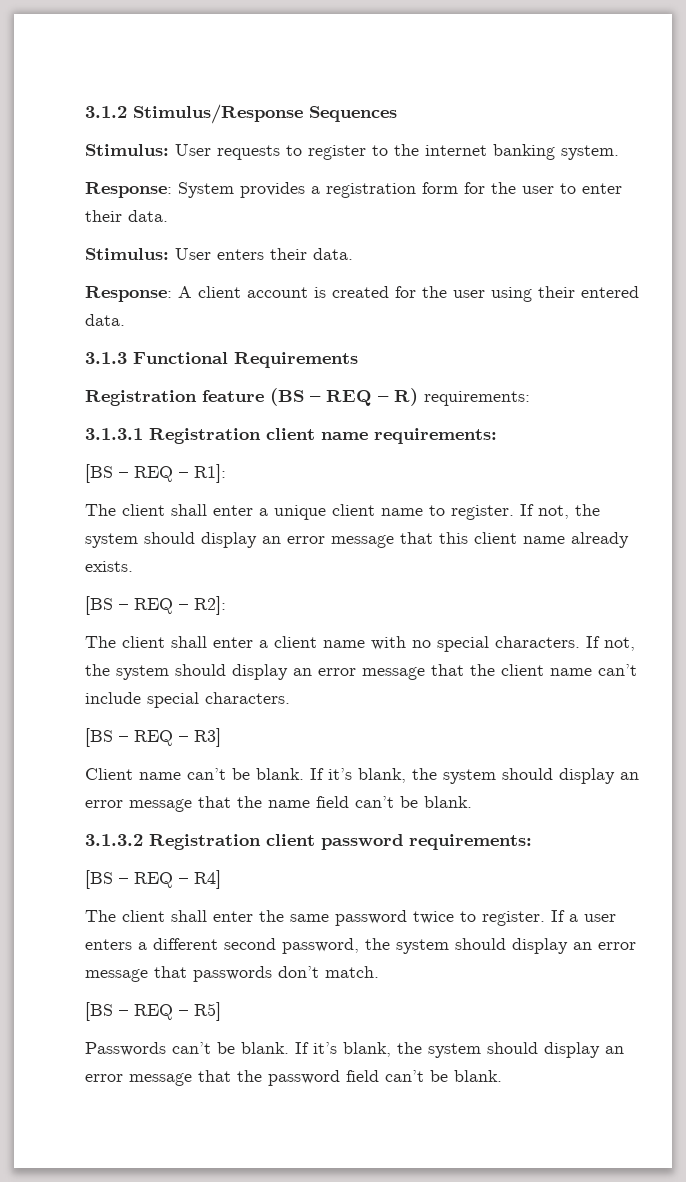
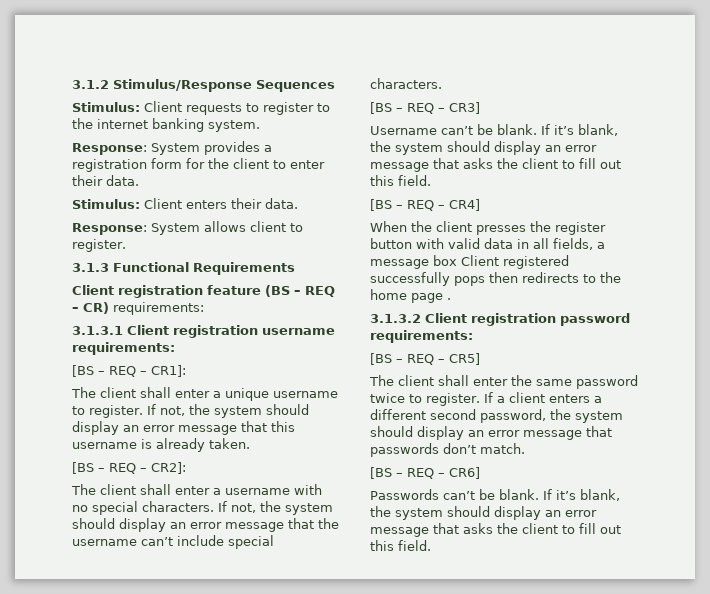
- Stimulus: User requests to register to the internet banking system.
+ Stimulus: Client requests to register to the internet banking system.
- Response: System provides a registration form for the user to enter their data.
+ Response: System provides a registration form for the client to enter their data.
- Stimulus: User enters their data.
+ Stimulus: Client enters their data.
- Response: A client account is created for the user using their entered data.
+ Response: System allows client to register.
- Registration feature (BS – REQ – R) requirements:
+ Client registration feature (BS – REQ – CR) requirements:
- 3.1.3.1 Registration client name requirements:
- [BS – REQ – R1]:
+ 3.1.3.1 Client registration username requirements:
+ [BS – REQ – CR1]:
- The client shall enter a unique client name to register.
+ The client shall enter a unique username to register.
- If not, the system should display an error message that this client name already exists.
- [BS – REQ – R2]:
- The client shall enter a client name with no special characters.
+ If not, the system should display an error message that this username is already taken.
+ [BS – REQ – CR2]:
+ The client shall enter a username with no special characters.
- If not, the system should display an error message that the client name can’t include special characters.
+ If not, the system should display an error message that the username can’t include special characters.
- [BS – REQ – R3]
- Client name can’t be blank. If it’s blank, the system should display an error message that the name field can’t be blank.
+ [BS – REQ – CR3]
+ Username can’t be blank. If it’s blank, the system should display an error message that asks the client to fill out this field.
+ [BS – REQ – CR4]
+ When the client presses the register button with valid data in all fields, a message box Client registered successfully pops then redirects to the home page .
- 3.1.3.2 Registration client password requirements:
+ 3.1.3.2 Client registration password requirements:
- [BS – REQ – R4]
+ [BS – REQ – CR5]
- If a user enters a different second password, the system should display an error message that passwords don’t match.
+ If a client enters a different second password, the system should display an error message that passwords don’t match.
- [BS – REQ – R5]
+ [BS – REQ – CR6]
- Passwords can’t be blank. If it’s blank, the system should display an error message that the password field can’t be blank.
+ Passwords can’t be blank. If it’s blank, the system should display an error message that asks the client to fill out this field.

